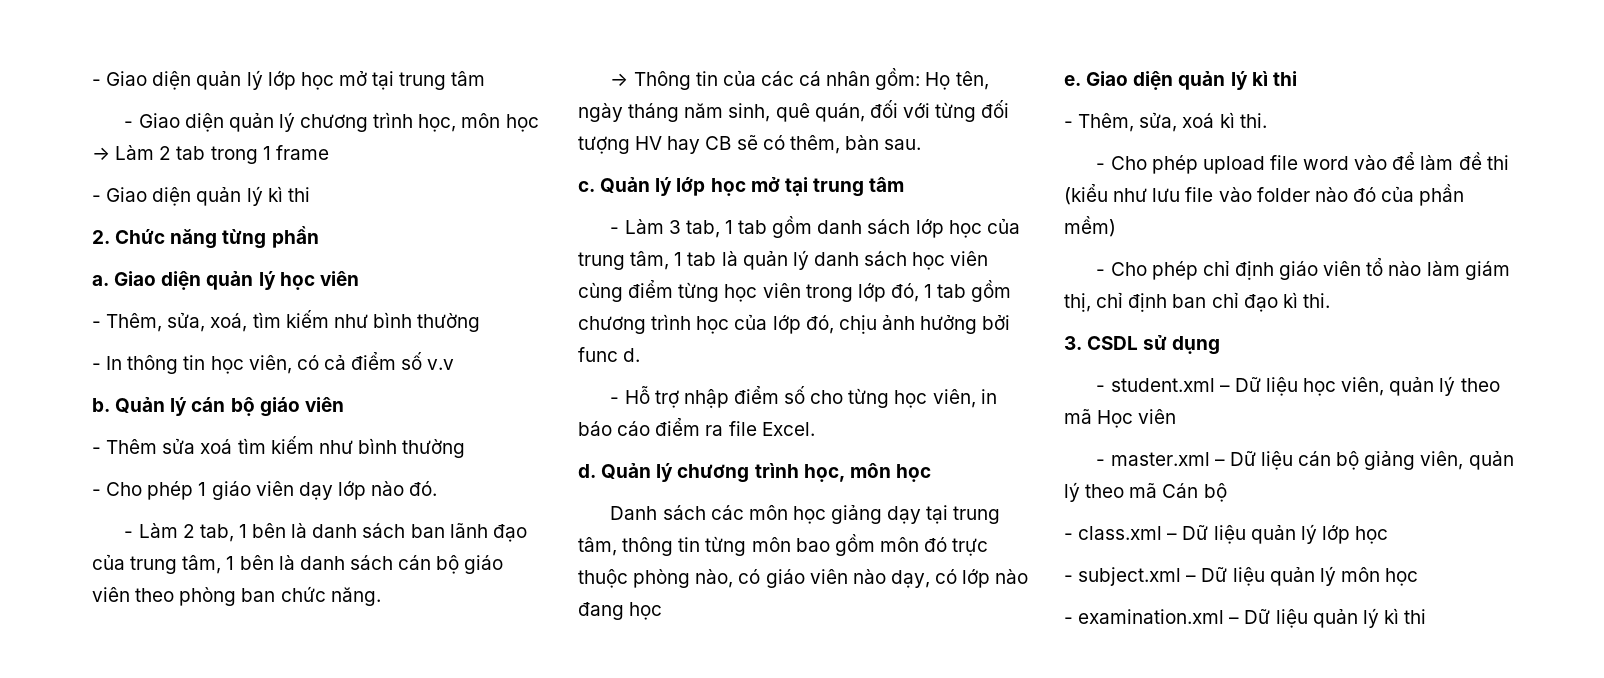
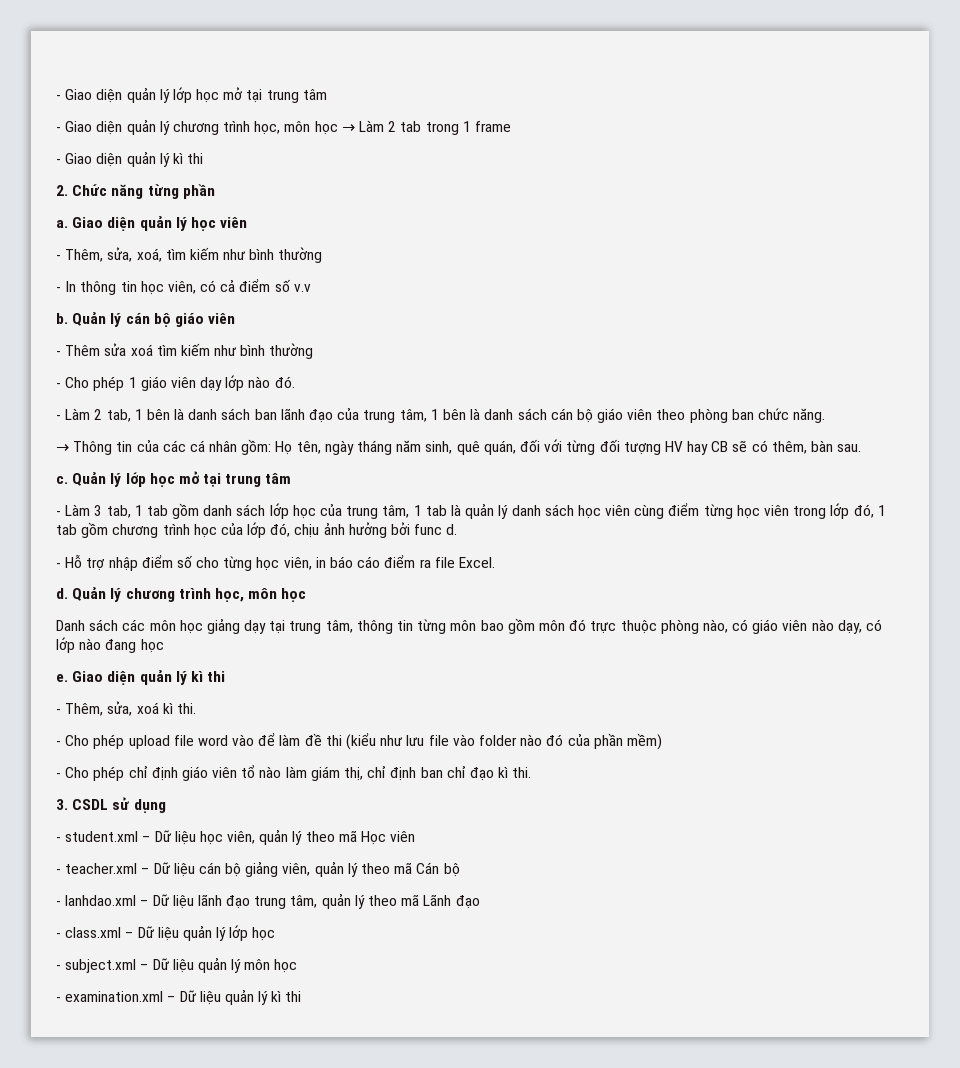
- - master.xml – Dữ liệu cán bộ giảng viên, quản lý theo mã Cán bộ
+ - teacher.xml – Dữ liệu cán bộ giảng viên, quản lý theo mã Cán bộ
+ - lanhdao.xml – Dữ liệu lãnh đạo trung tâm, quản lý theo mã Lãnh đạo

